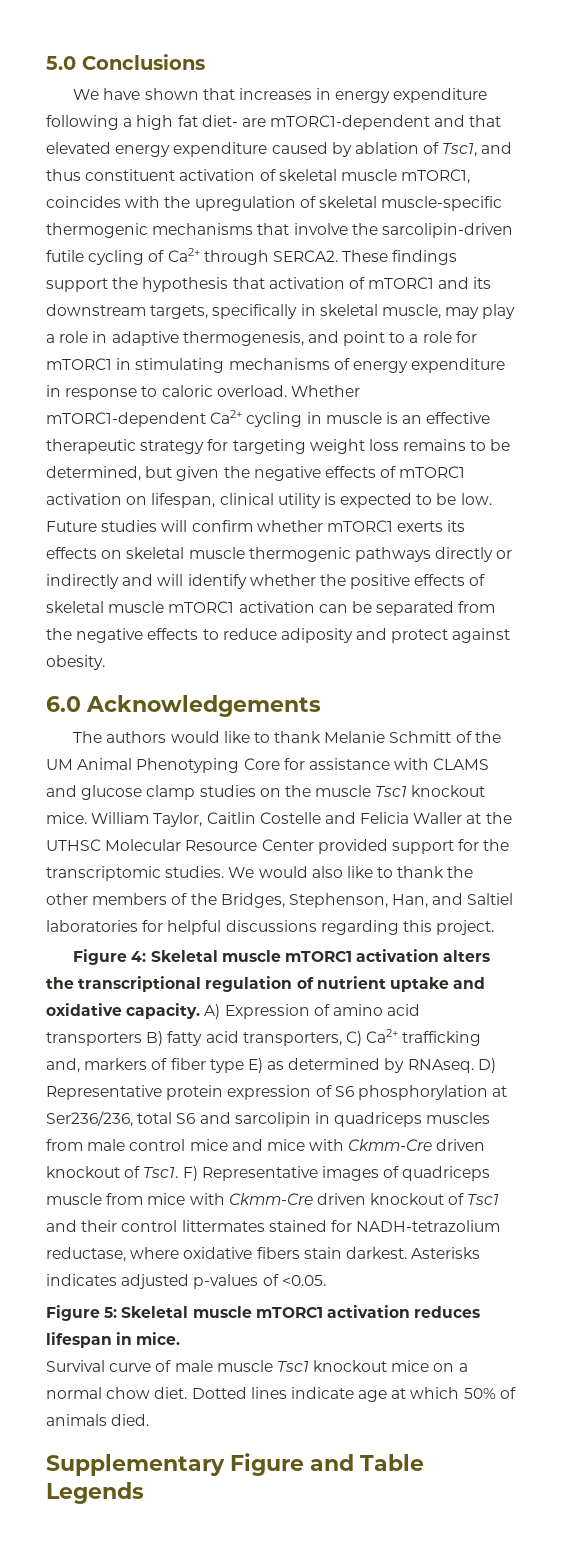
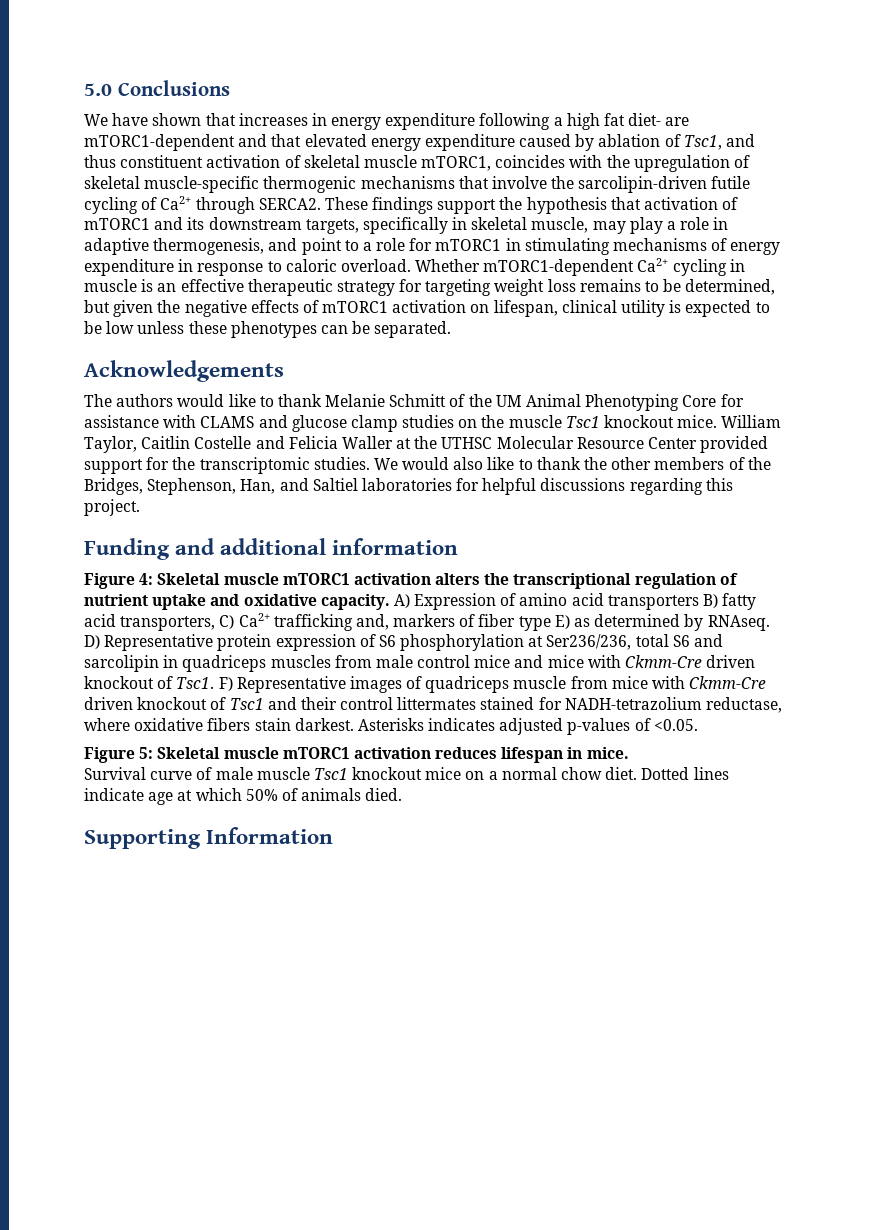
- Whether mTORC1-dependent Ca2+ cycling in muscle is an effective therapeutic strategy for targeting weight loss remains to be determined, but given the negative effects of mTORC1 activation on lifespan, clinical utility is expected to be low. Future studies will confirm whether mTORC1 exerts its effects on skeletal muscle thermogenic pathways directly or indirectly and will identify whether the positive effects of skeletal muscle mTORC1 activation can be separated from the negative effects to reduce adiposity and protect against obesity.
- 6.0 Acknowledgements
+ Whether mTORC1-dependent Ca2+ cycling in muscle is an effective therapeutic strategy for targeting weight loss remains to be determined, but given the negative effects of mTORC1 activation on lifespan, clinical utility is expected to be low unless these phenotypes can be separated.
+ Acknowledgements
+ Funding and additional information
- Supplementary Figure and Table Legends
+ Supporting Information

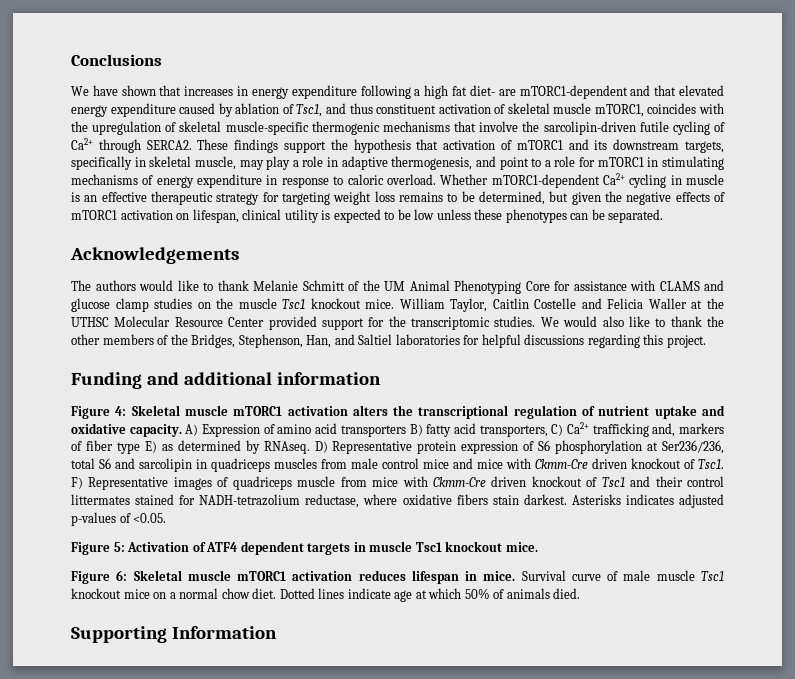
- 5.0 Conclusions
+ Conclusions
- Figure 5: Skeletal muscle mTORC1 activation reduces lifespan in mice.
- Survival curve of male muscle Tsc1 knockout mice on a normal chow diet.
+ Figure 5: Activation of ATF4 dependent targets in muscle Tsc1 knockout mice.
+ Figure 6: Skeletal muscle mTORC1 activation reduces lifespan in mice. Survival curve of male muscle Tsc1 knockout mice on a normal chow diet.

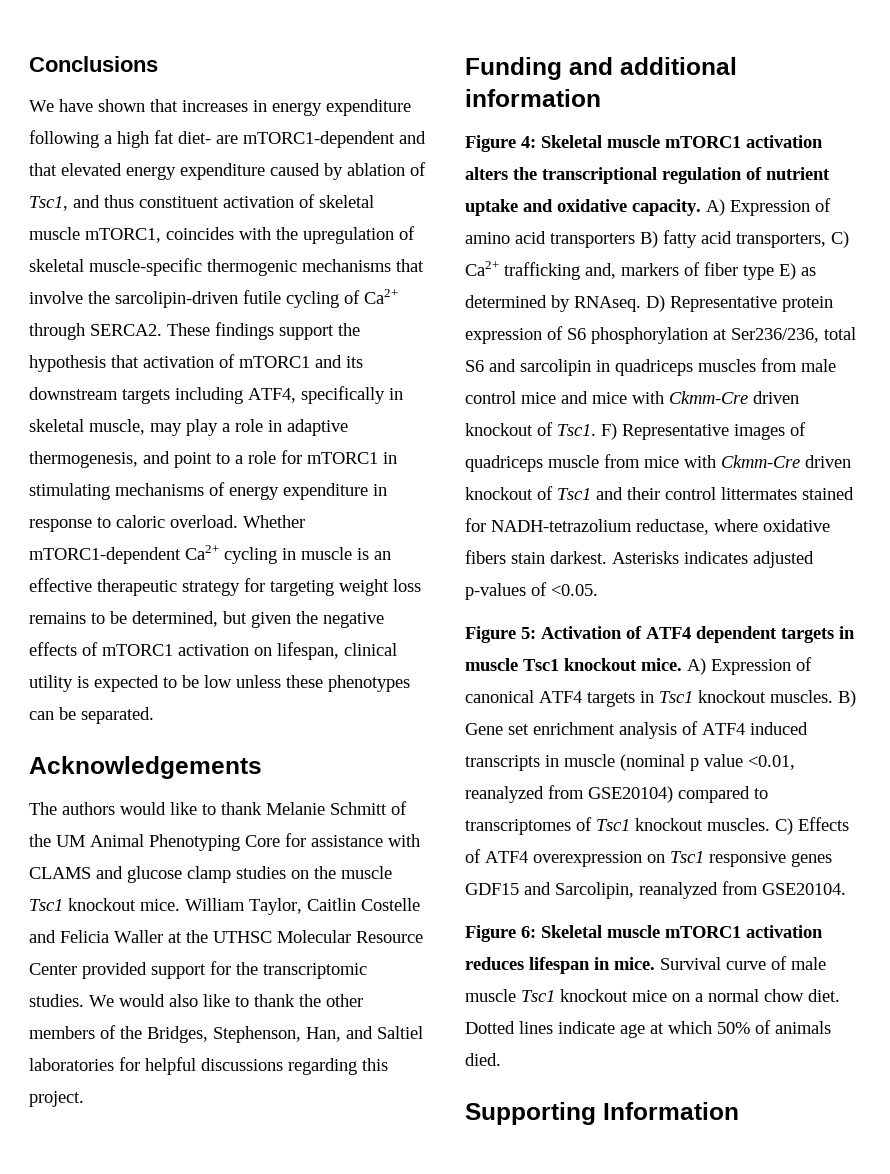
- These findings support the hypothesis that activation of mTORC1 and its downstream targets, specifically in skeletal muscle, may play a role in adaptive thermogenesis, and point to a role for mTORC1 in stimulating mechanisms of energy expenditure in response to caloric overload.
+ These findings support the hypothesis that activation of mTORC1 and its downstream targets including ATF4, specifically in skeletal muscle, may play a role in adaptive thermogenesis, and point to a role for mTORC1 in stimulating mechanisms of energy expenditure in response to caloric overload.
+ A) Expression of canonical ATF4 targets in Tsc1 knockout muscles. B) Gene set enrichment analysis of ATF4 induced transcripts in muscle (nominal p value <0.01, reanalyzed from GSE20104) compared to transcriptomes of Tsc1 knockout muscles. C) Effects of ATF4 overexpression on Tsc1 responsive genes GDF15 and Sarcolipin, reanalyzed from GSE20104.

